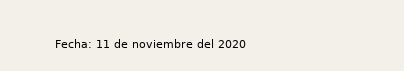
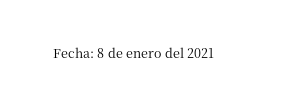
- Fecha: 11 de noviembre del 2020
+ Fecha: 8 de enero del 2021

